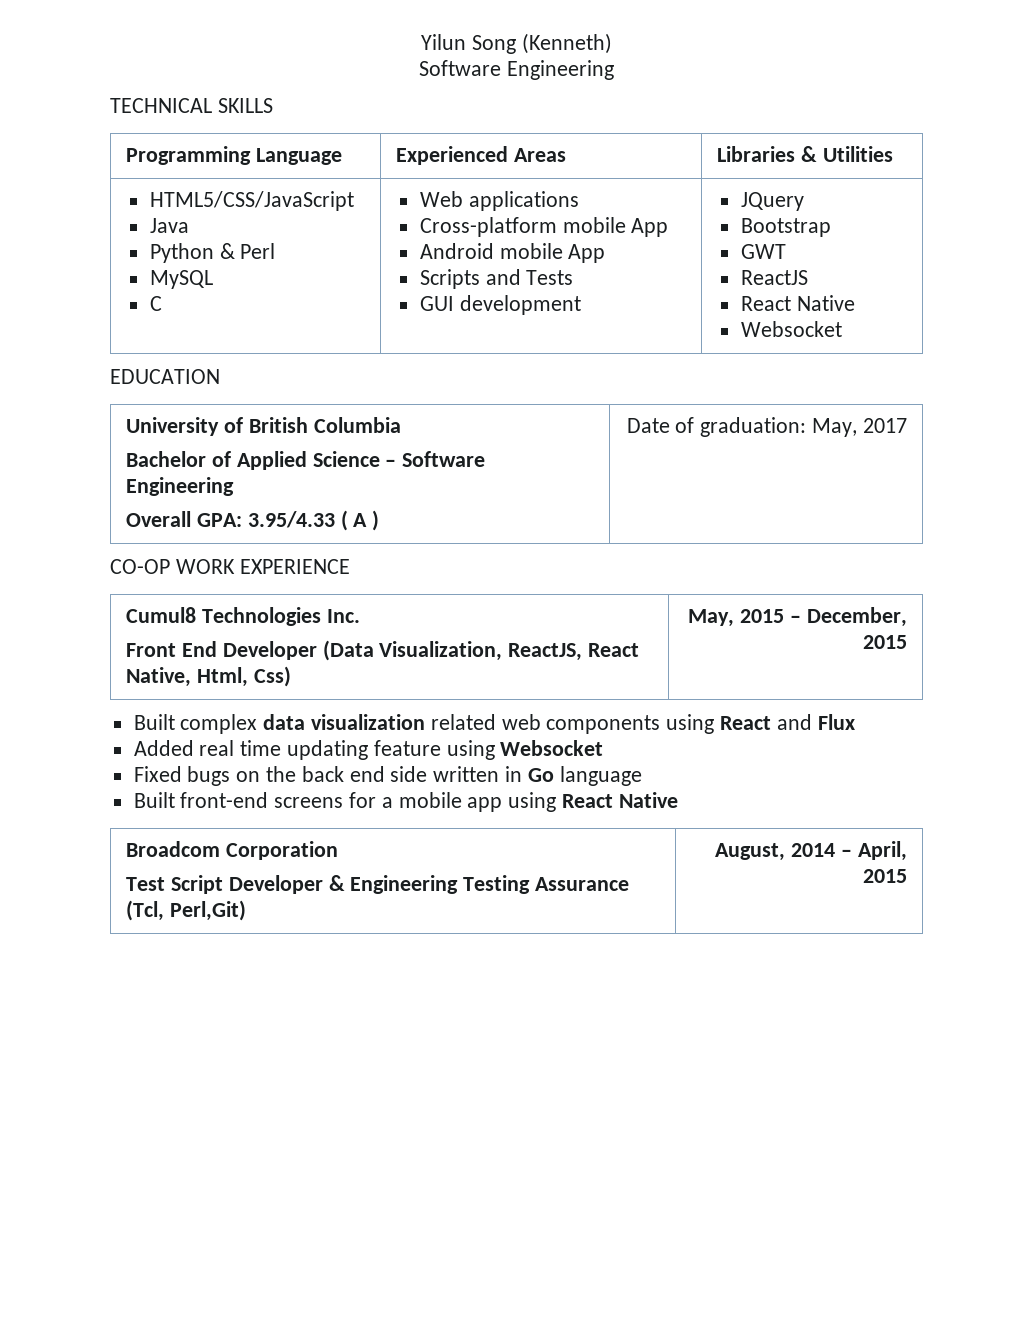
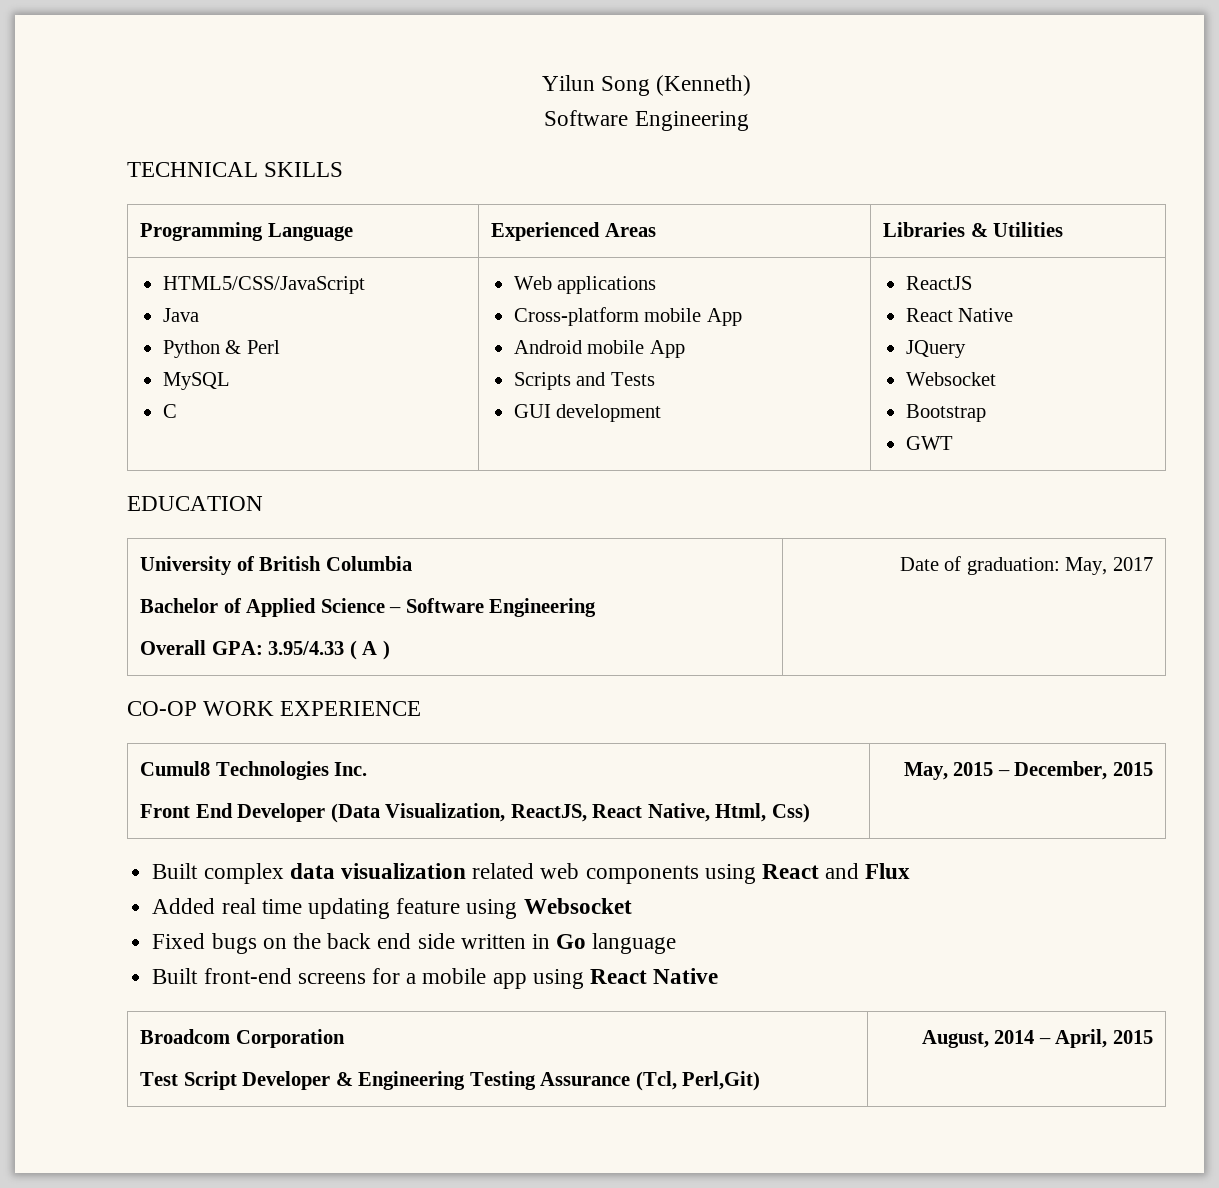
  HTML5/CSS/JavaScript
  Java
  Python & Perl
  MySQL
  C | Web applications
  Cross-platform mobile App
  Android mobile App
  Scripts and Tests
- GUI development | JQuery
+ GUI development | ReactJS
+ React Native
+ JQuery
+ Websocket
  Bootstrap
  GWT
- ReactJS
- React Native
- Websocket

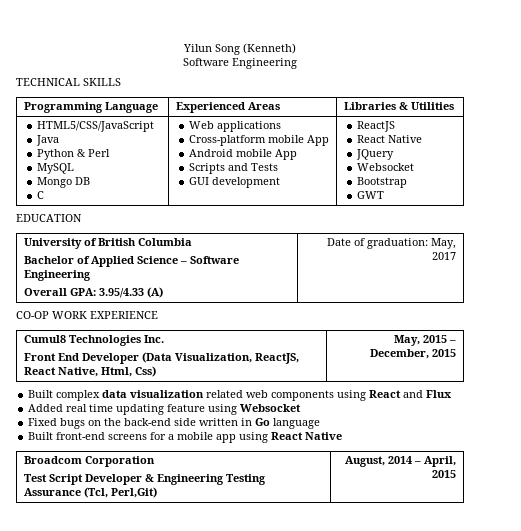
  HTML5/CSS/JavaScript
  Java
  Python & Perl
  MySQL
+ Mongo DB
  University of British Columbia
  Bachelor of Applied Science – Software Engineering
- Overall GPA: 3.95/4.33 ( A ) | Date of graduation: May, 2017
+ Overall GPA: 3.95/4.33 (A) | Date of graduation: May, 2017
- Fixed bugs on the back end side written in Go language
+ Fixed bugs on the back-end side written in Go language

